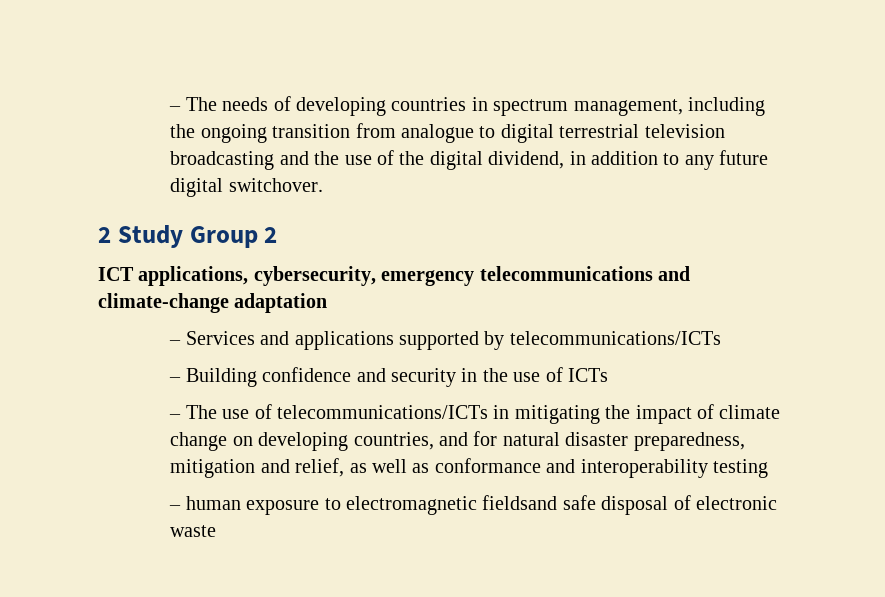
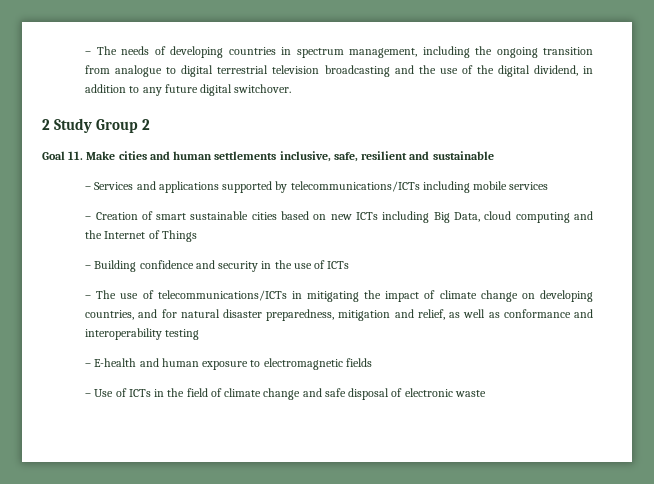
- ICT applications, cybersecurity, emergency telecommunications and climate-change adaptation
+ Goal 11. Make cities and human settlements inclusive, safe, resilient and sustainable
- – Services and applications supported by telecommunications/ICTs
+ – Services and applications supported by telecommunications/ICTs including mobile services
+ – Creation of smart sustainable cities based on new ICTs including Big Data, cloud computing and the Internet of Things
- – human exposure to electromagnetic fieldsand safe disposal of electronic waste
+ – E-health and human exposure to electromagnetic fields
+ – Use of ICTs in the field of climate change and safe disposal of electronic waste

